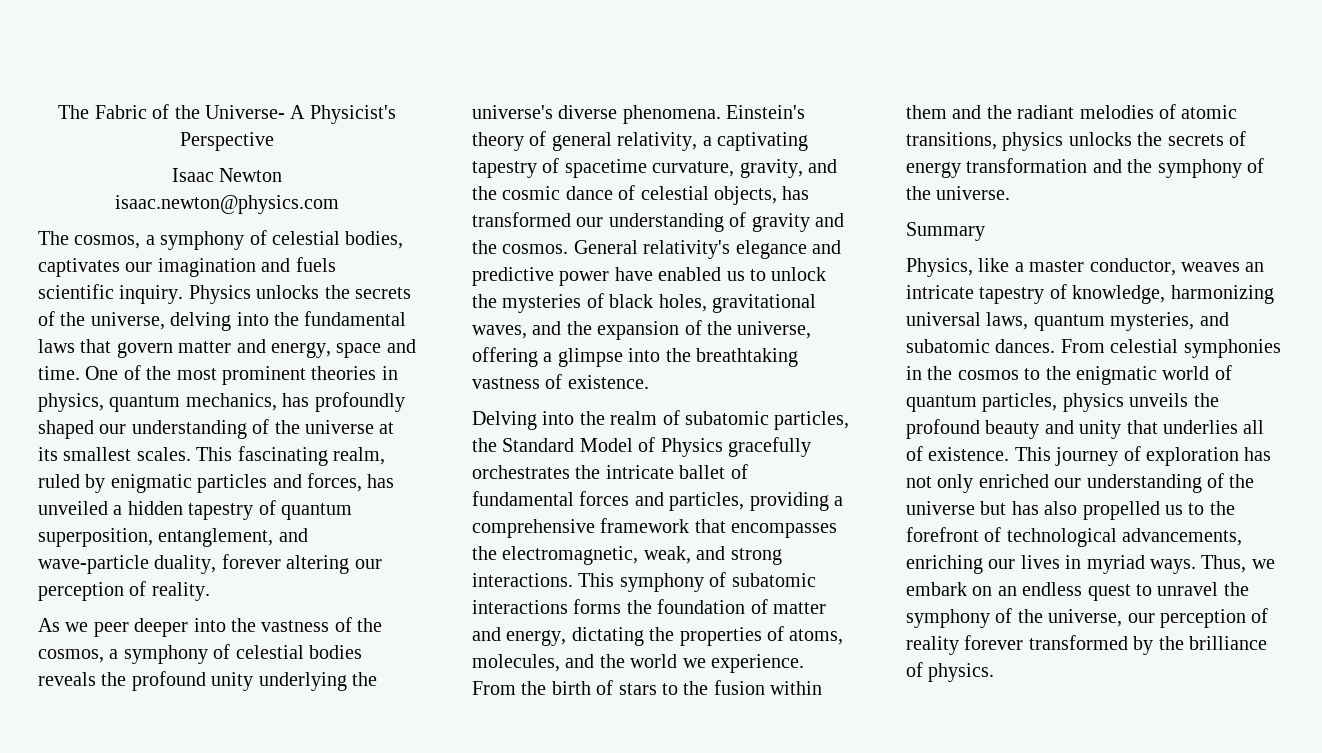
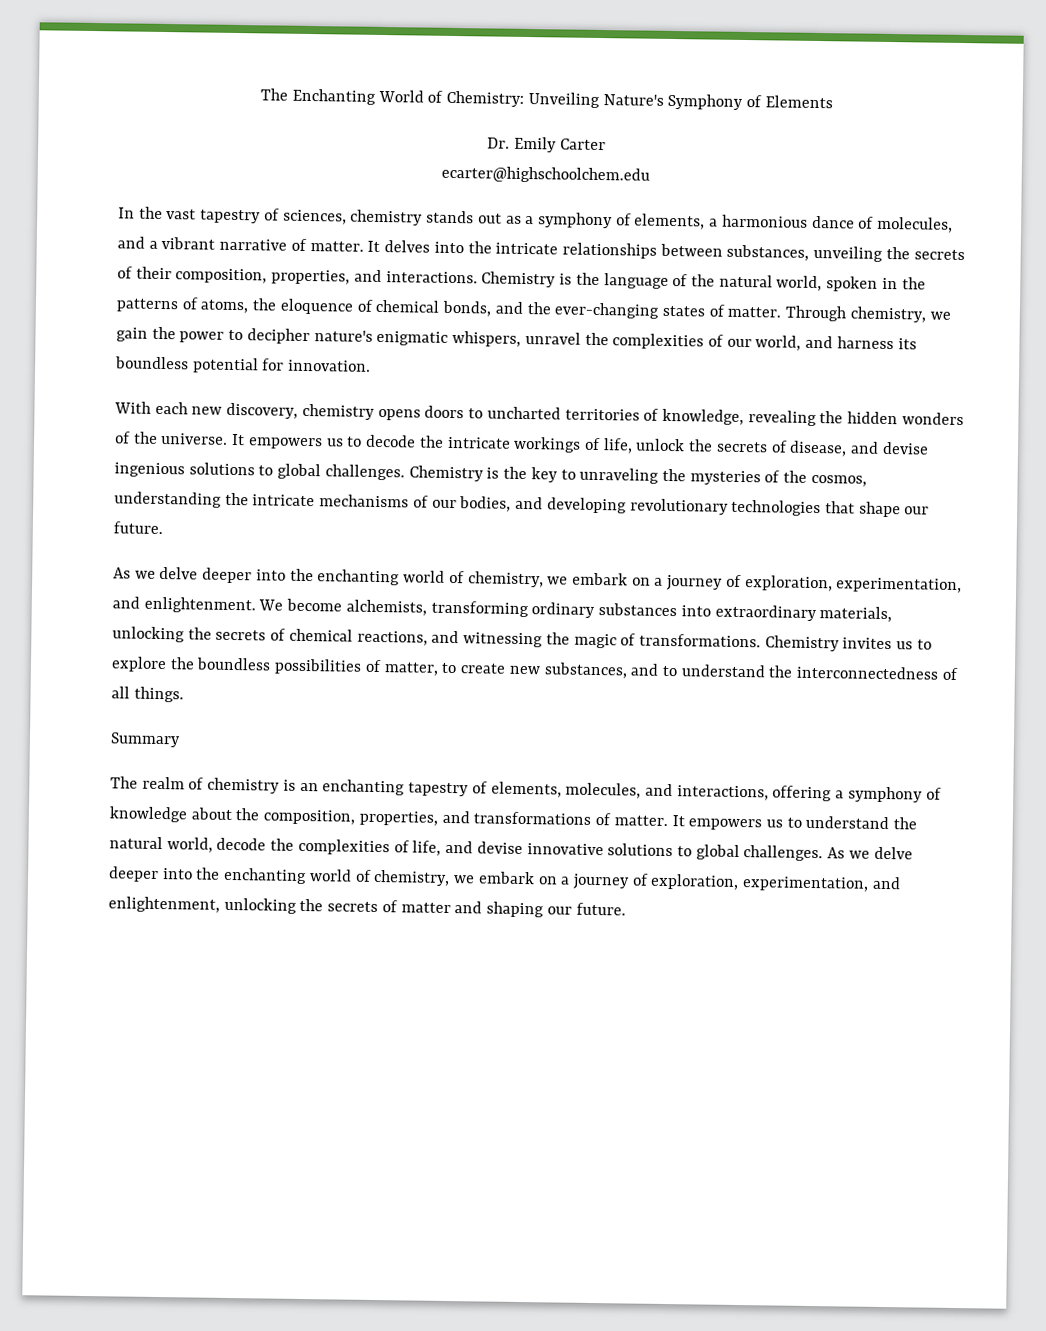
- The Fabric of the Universe- A Physicist's Perspective
- Isaac Newton
- isaac.newton@physics.com
- The cosmos, a symphony of celestial bodies, captivates our imagination and fuels scientific inquiry. Physics unlocks the secrets of the universe, delving into the fundamental laws that govern matter and energy, space and time. One of the most prominent theories in physics, quantum mechanics, has profoundly shaped our understanding of the universe at its smallest scales. This fascinating realm, ruled by enigmatic particles and forces, has unveiled a hidden tapestry of quantum superposition, entanglement, and wave-particle duality, forever altering our perception of reality.
- As we peer deeper into the vastness of the cosmos, a symphony of celestial bodies reveals the profound unity underlying the universe's diverse phenomena. Einstein's theory of general relativity, a captivating tapestry of spacetime curvature, gravity, and the cosmic dance of celestial objects, has transformed our understanding of gravity and the cosmos. General relativity's elegance and predictive power have enabled us to unlock the mysteries of black holes, gravitational waves, and the expansion of the universe, offering a glimpse into the breathtaking vastness of existence.
- Delving into the realm of subatomic particles, the Standard Model of Physics gracefully orchestrates the intricate ballet of fundamental forces and particles, providing a comprehensive framework that encompasses the electromagnetic, weak, and strong interactions. This symphony of subatomic interactions forms the foundation of matter and energy, dictating the properties of atoms, molecules, and the world we experience. From the birth of stars to the fusion within them and the radiant melodies of atomic transitions, physics unlocks the secrets of energy transformation and the symphony of the universe.
+ The Enchanting World of Chemistry: Unveiling Nature's Symphony of Elements
+ Dr. Emily Carter
+ ecarter@highschoolchem.edu
+ In the vast tapestry of sciences, chemistry stands out as a symphony of elements, a harmonious dance of molecules, and a vibrant narrative of matter. It delves into the intricate relationships between substances, unveiling the secrets of their composition, properties, and interactions. Chemistry is the language of the natural world, spoken in the patterns of atoms, the eloquence of chemical bonds, and the ever-changing states of matter. Through chemistry, we gain the power to decipher nature's enigmatic whispers, unravel the complexities of our world, and harness its boundless potential for innovation.
+ With each new discovery, chemistry opens doors to uncharted territories of knowledge, revealing the hidden wonders of the universe. It empowers us to decode the intricate workings of life, unlock the secrets of disease, and devise ingenious solutions to global challenges. Chemistry is the key to unraveling the mysteries of the cosmos, understanding the intricate mechanisms of our bodies, and developing revolutionary technologies that shape our future.
+ As we delve deeper into the enchanting world of chemistry, we embark on a journey of exploration, experimentation, and enlightenment. We become alchemists, transforming ordinary substances into extraordinary materials, unlocking the secrets of chemical reactions, and witnessing the magic of transformations. Chemistry invites us to explore the boundless possibilities of matter, to create new substances, and to understand the interconnectedness of all things.
  Summary
- Physics, like a master conductor, weaves an intricate tapestry of knowledge, harmonizing universal laws, quantum mysteries, and subatomic dances. From celestial symphonies in the cosmos to the enigmatic world of quantum particles, physics unveils the profound beauty and unity that underlies all of existence. This journey of exploration has not only enriched our understanding of the universe but has also propelled us to the forefront of technological advancements, enriching our lives in myriad ways. Thus, we embark on an endless quest to unravel the symphony of the universe, our perception of reality forever transformed by the brilliance of physics.
+ The realm of chemistry is an enchanting tapestry of elements, molecules, and interactions, offering a symphony of knowledge about the composition, properties, and transformations of matter. It empowers us to understand the natural world, decode the complexities of life, and devise innovative solutions to global challenges. As we delve deeper into the enchanting world of chemistry, we embark on a journey of exploration, experimentation, and enlightenment, unlocking the secrets of matter and shaping our future.

